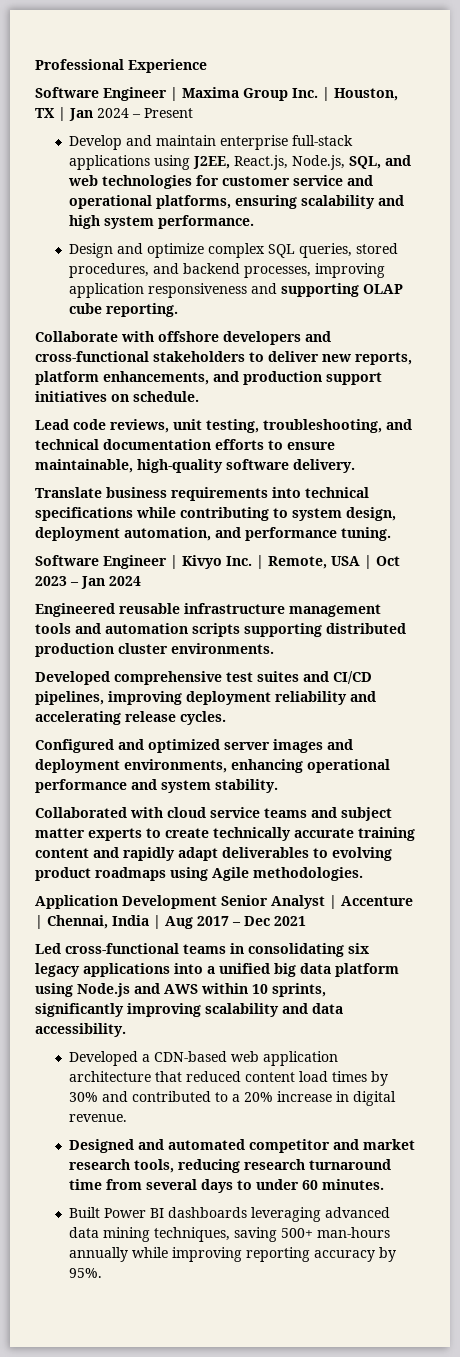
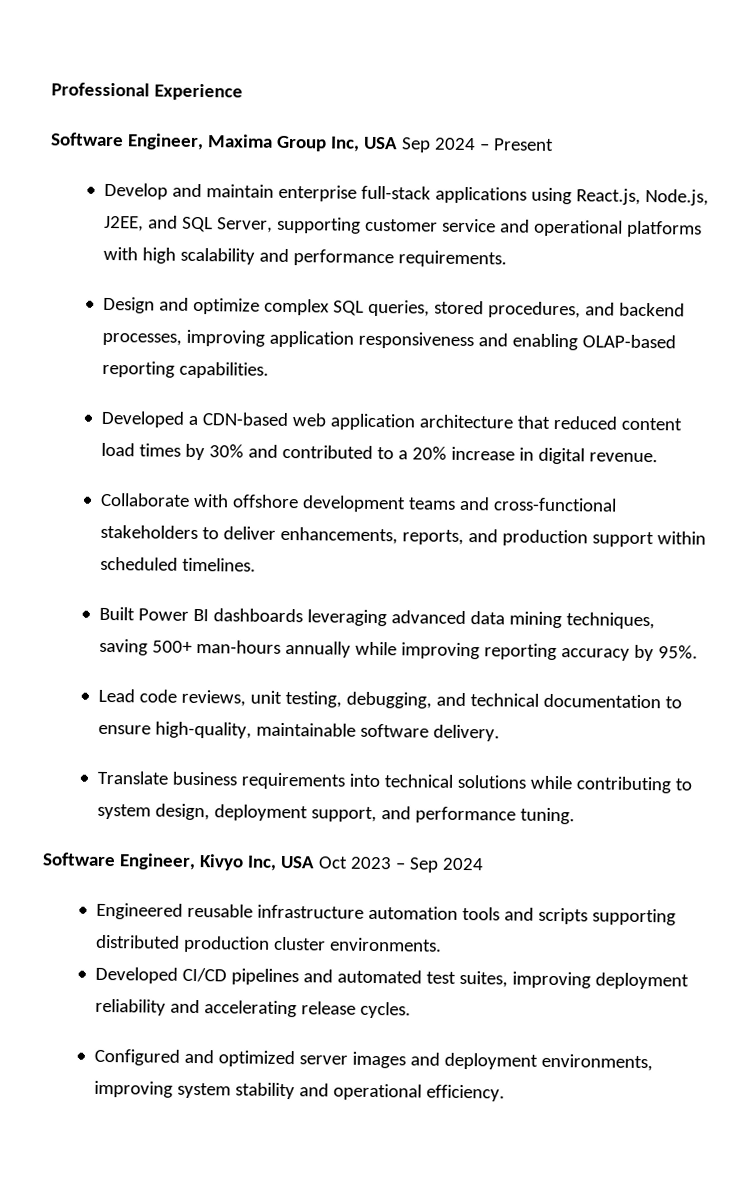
- Software Engineer | Maxima Group Inc. | Houston, TX | Jan 2024 – Present
+ Software Engineer, Maxima Group Inc, USA Sep 2024 – Present
- Develop and maintain enterprise full-stack applications using J2EE, React.js, Node.js, SQL, and web technologies for customer service and operational platforms, ensuring scalability and high system performance.
+ Develop and maintain enterprise full-stack applications using React.js, Node.js, J2EE, and SQL Server, supporting customer service and operational platforms with high scalability and performance requirements.
- Design and optimize complex SQL queries, stored procedures, and backend processes, improving application responsiveness and supporting OLAP cube reporting.
- Collaborate with offshore developers and cross-functional stakeholders to deliver new reports, platform enhancements, and production support initiatives on schedule.
- Lead code reviews, unit testing, troubleshooting, and technical documentation efforts to ensure maintainable, high-quality software delivery.
- Translate business requirements into technical specifications while contributing to system design, deployment automation, and performance tuning.
- Software Engineer | Kivyo Inc. | Remote, USA | Oct 2023 – Jan 2024
- Engineered reusable infrastructure management tools and automation scripts supporting distributed production cluster environments.
- Developed comprehensive test suites and CI/CD pipelines, improving deployment reliability and accelerating release cycles.
- Configured and optimized server images and deployment environments, enhancing operational performance and system stability.
- Collaborated with cloud service teams and subject matter experts to create technically accurate training content and rapidly adapt deliverables to evolving product roadmaps using Agile methodologies.
- Application Development Senior Analyst | Accenture | Chennai, India | Aug 2017 – Dec 2021
- Led cross-functional teams in consolidating six legacy applications into a unified big data platform using Node.js and AWS within 10 sprints, significantly improving scalability and data accessibility.
+ Design and optimize complex SQL queries, stored procedures, and backend processes, improving application responsiveness and enabling OLAP-based reporting capabilities.
- Designed and automated competitor and market research tools, reducing research turnaround time from several days to under 60 minutes.
+ Collaborate with offshore development teams and cross-functional stakeholders to deliver enhancements, reports, and production support within scheduled timelines.
+ Lead code reviews, unit testing, debugging, and technical documentation to ensure high-quality, maintainable software delivery.
+ Translate business requirements into technical solutions while contributing to system design, deployment support, and performance tuning.
+ Software Engineer, Kivyo Inc, USA Oct 2023 – Sep 2024
+ Engineered reusable infrastructure automation tools and scripts supporting distributed production cluster environments.
+ Developed CI/CD pipelines and automated test suites, improving deployment reliability and accelerating release cycles.
+ Configured and optimized server images and deployment environments, improving system stability and operational efficiency.

